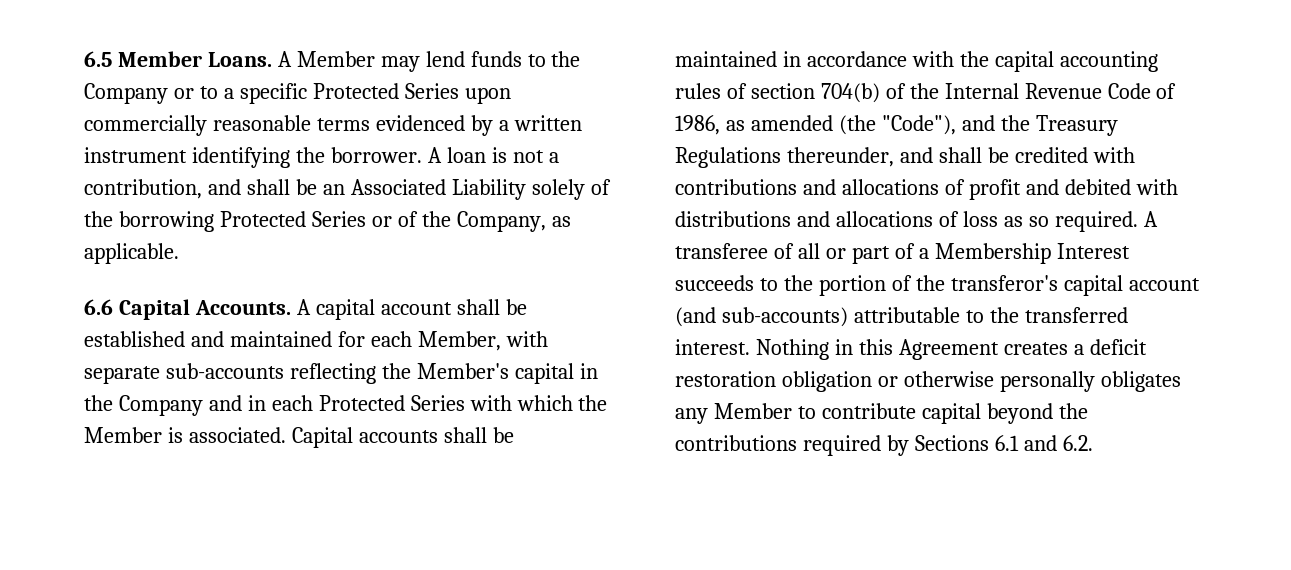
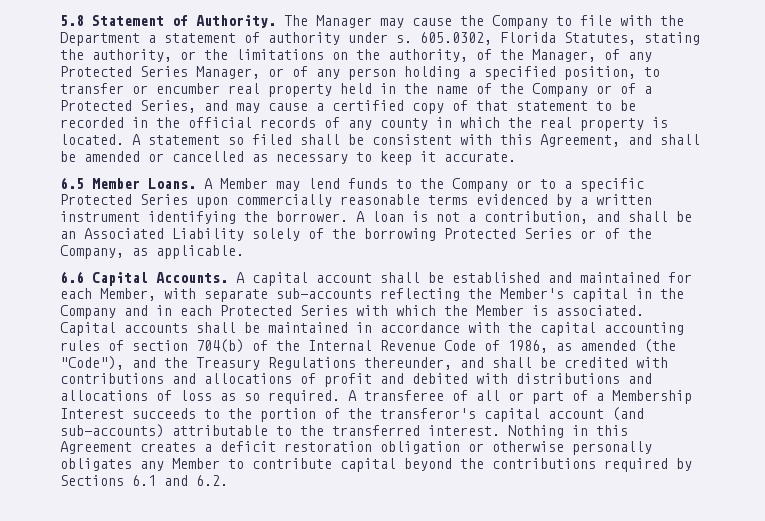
+ 5.8 Statement of Authority. The Manager may cause the Company to file with the Department a statement of authority under s. 605.0302, Florida Statutes, stating the authority, or the limitations on the authority, of the Manager, of any Protected Series Manager, or of any person holding a specified position, to transfer or encumber real property held in the name of the Company or of a Protected Series, and may cause a certified copy of that statement to be recorded in the official records of any county in which the real property is located. A statement so filed shall be consistent with this Agreement, and shall be amended or cancelled as necessary to keep it accurate.

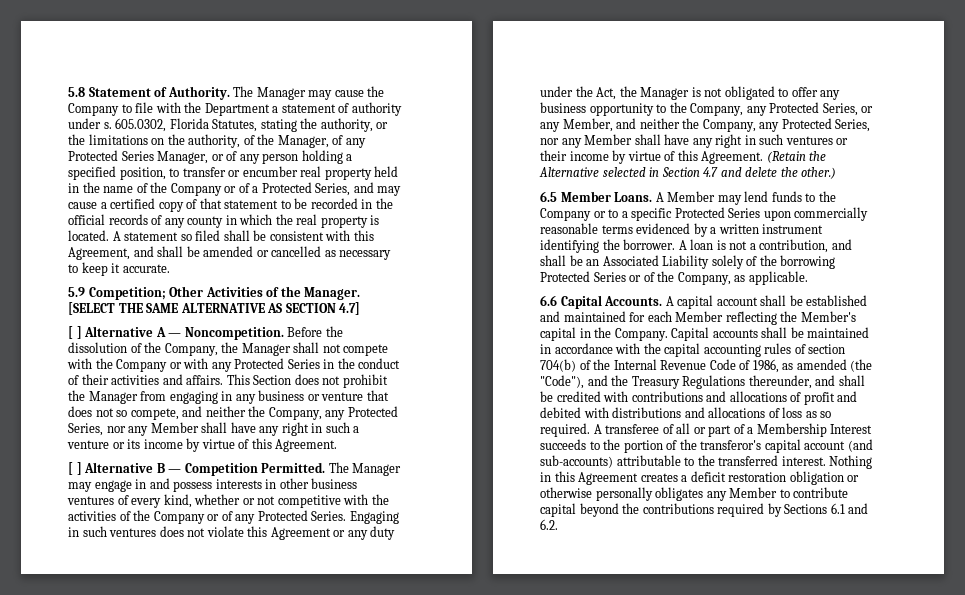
+ 5.9 Competition; Other Activities of the Manager. [SELECT THE SAME ALTERNATIVE AS SECTION 4.7]
+ [ ] Alternative A — Noncompetition. Before the dissolution of the Company, the Manager shall not compete with the Company or with any Protected Series in the conduct of their activities and affairs. This Section does not prohibit the Manager from engaging in any business or venture that does not so compete, and neither the Company, any Protected Series, nor any Member shall have any right in such a venture or its income by virtue of this Agreement.
+ [ ] Alternative B — Competition Permitted. The Manager may engage in and possess interests in other business ventures of every kind, whether or not competitive with the activities of the Company or of any Protected Series. Engaging in such ventures does not violate this Agreement or any duty under the Act, the Manager is not obligated to offer any business opportunity to the Company, any Protected Series, or any Member, and neither the Company, any Protected Series, nor any Member shall have any right in such ventures or their income by virtue of this Agreement. (Retain the Alternative selected in Section 4.7 and delete the other.)
- A capital account shall be established and maintained for each Member, with separate sub-accounts reflecting the Member's capital in the Company and in each Protected Series with which the Member is associated.
+ A capital account shall be established and maintained for each Member reflecting the Member's capital in the Company.

